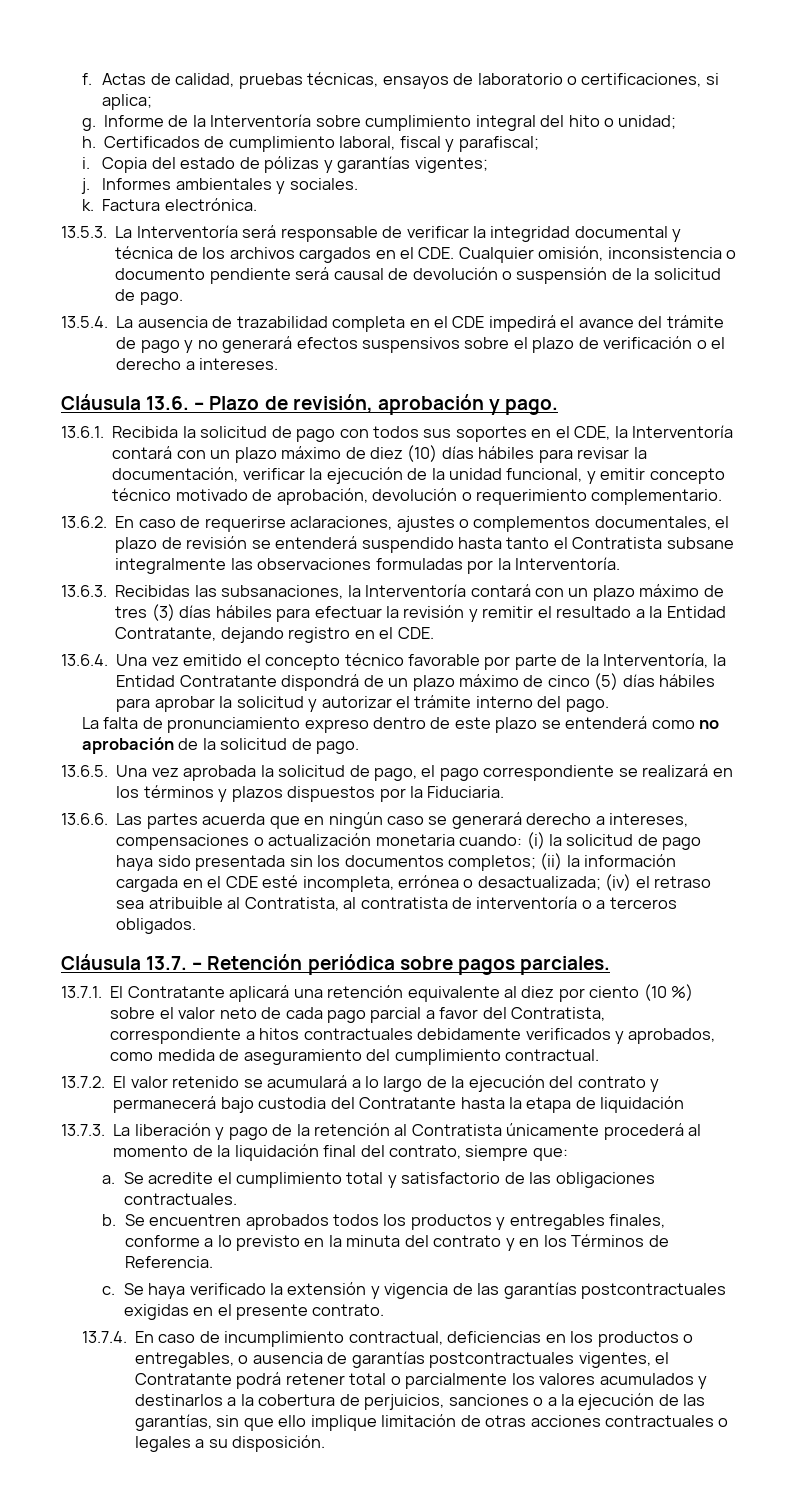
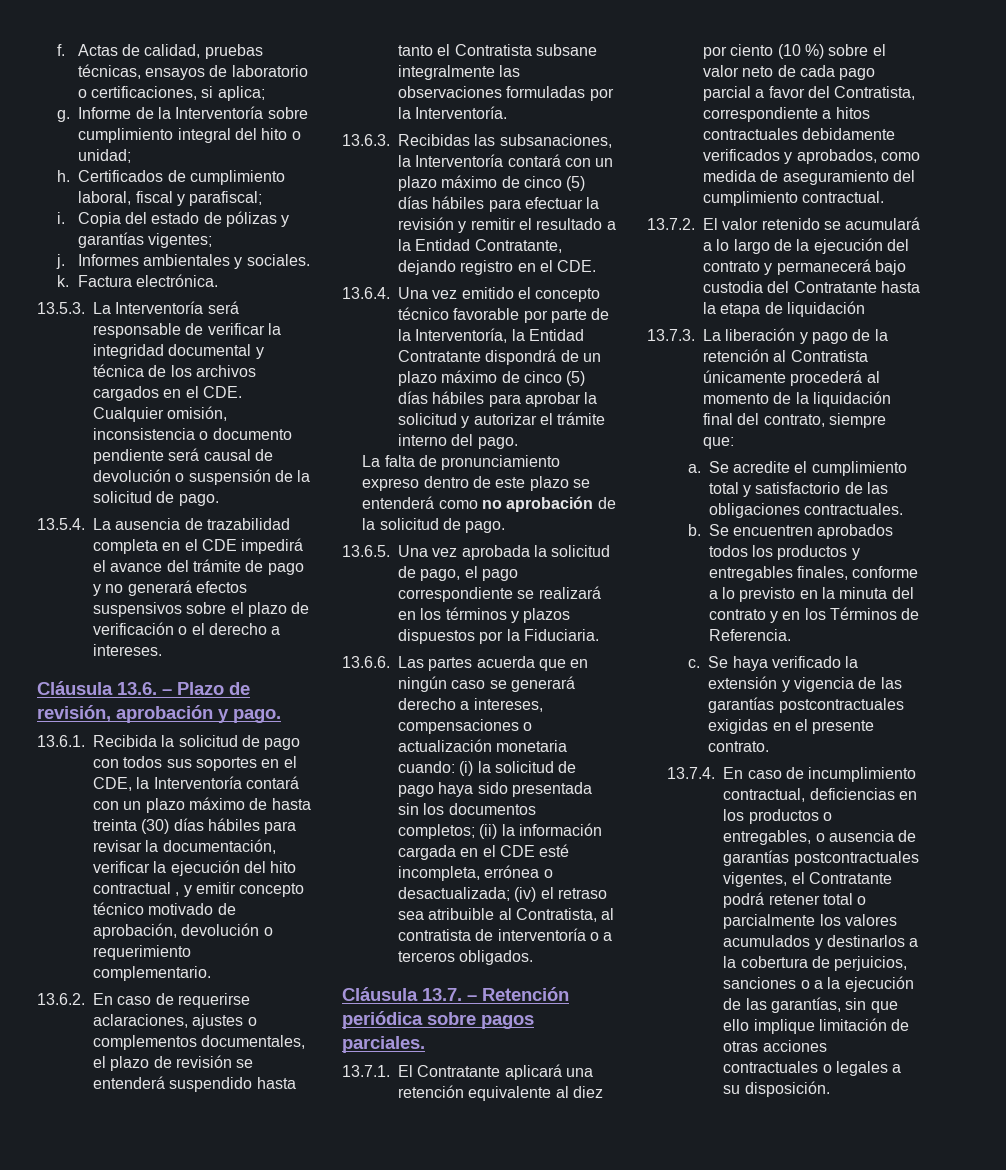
- 13.6.1. Recibida la solicitud de pago con todos sus soportes en el CDE, la Interventoría contará con un plazo máximo de diez (10) días hábiles para revisar la documentación, verificar la ejecución de la unidad funcional, y emitir concepto técnico motivado de aprobación, devolución o requerimiento complementario.
+ 13.6.1. Recibida la solicitud de pago con todos sus soportes en el CDE, la Interventoría contará con un plazo máximo de hasta treinta (30) días hábiles para revisar la documentación, verificar la ejecución del hito contractual , y emitir concepto técnico motivado de aprobación, devolución o requerimiento complementario.
- 13.6.3. Recibidas las subsanaciones, la Interventoría contará con un plazo máximo de tres (3) días hábiles para efectuar la revisión y remitir el resultado a la Entidad Contratante, dejando registro en el CDE.
+ 13.6.3. Recibidas las subsanaciones, la Interventoría contará con un plazo máximo de cinco (5) días hábiles para efectuar la revisión y remitir el resultado a la Entidad Contratante, dejando registro en el CDE.

